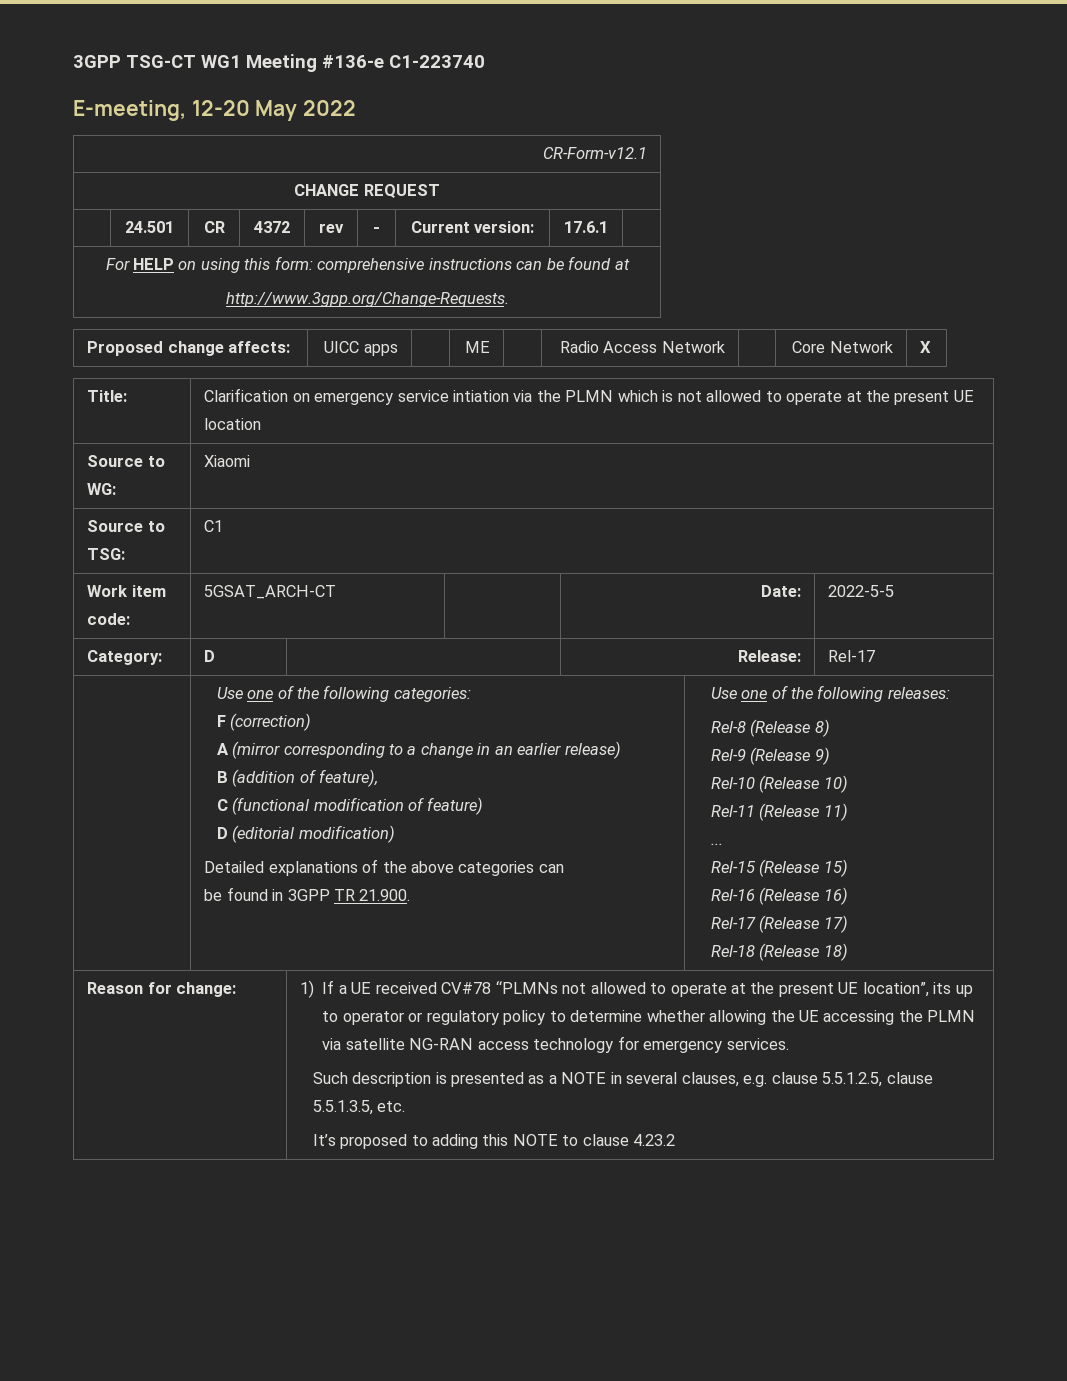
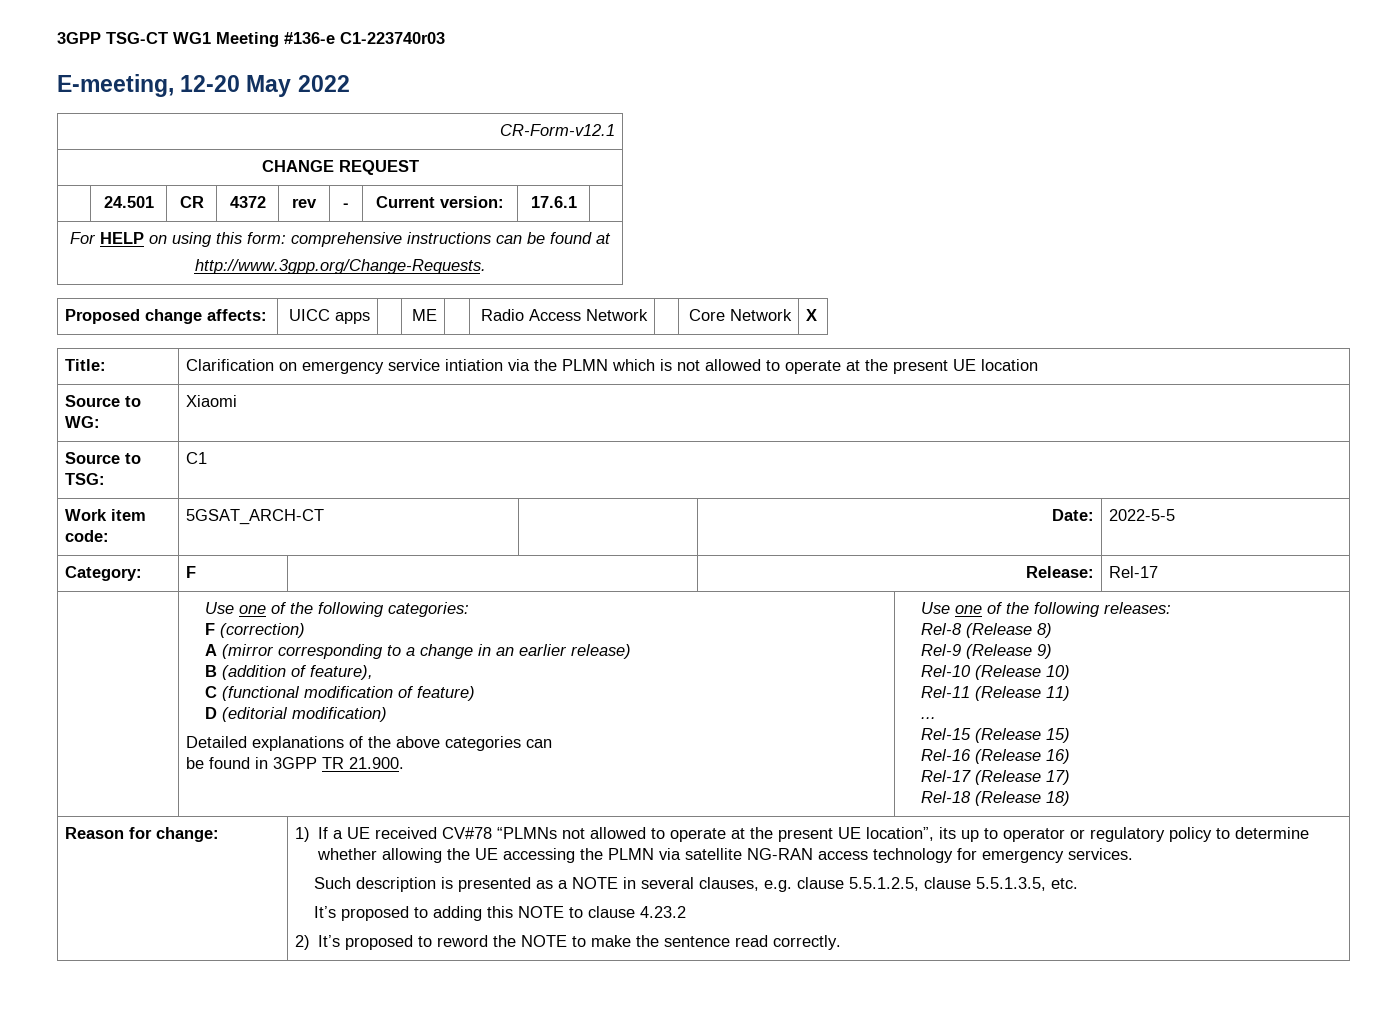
- 3GPP TSG-CT WG1 Meeting #136-e C1-223740
+ 3GPP TSG-CT WG1 Meeting #136-e C1-223740r03
- Category: | D | | Release: | Rel-17
+ Category: | F | | Release: | Rel-17
+ 2) It’s proposed to reword the NOTE to make the sentence read correctly.

